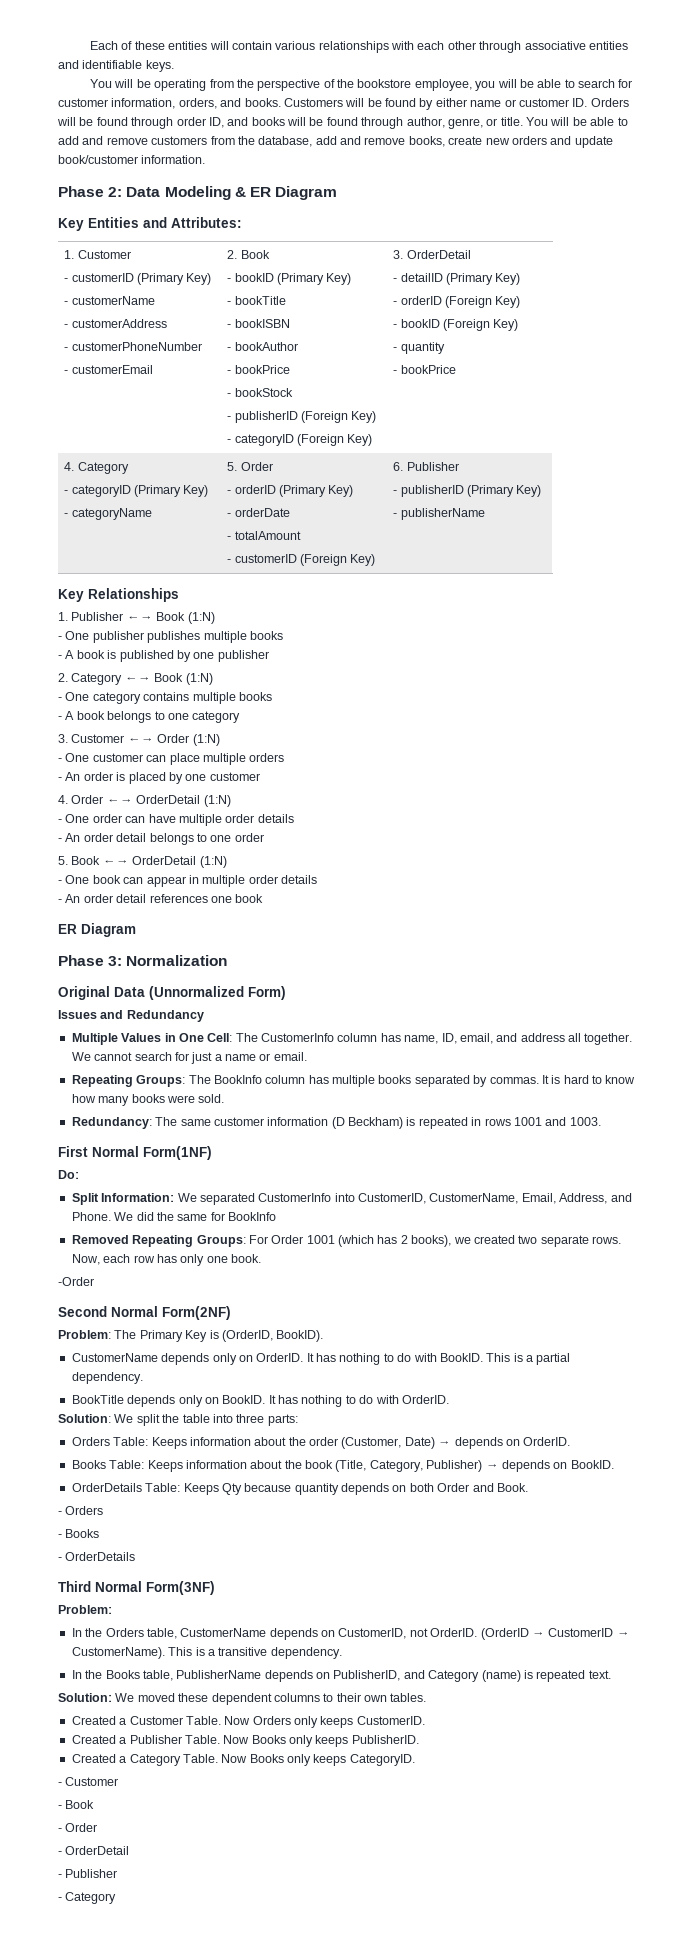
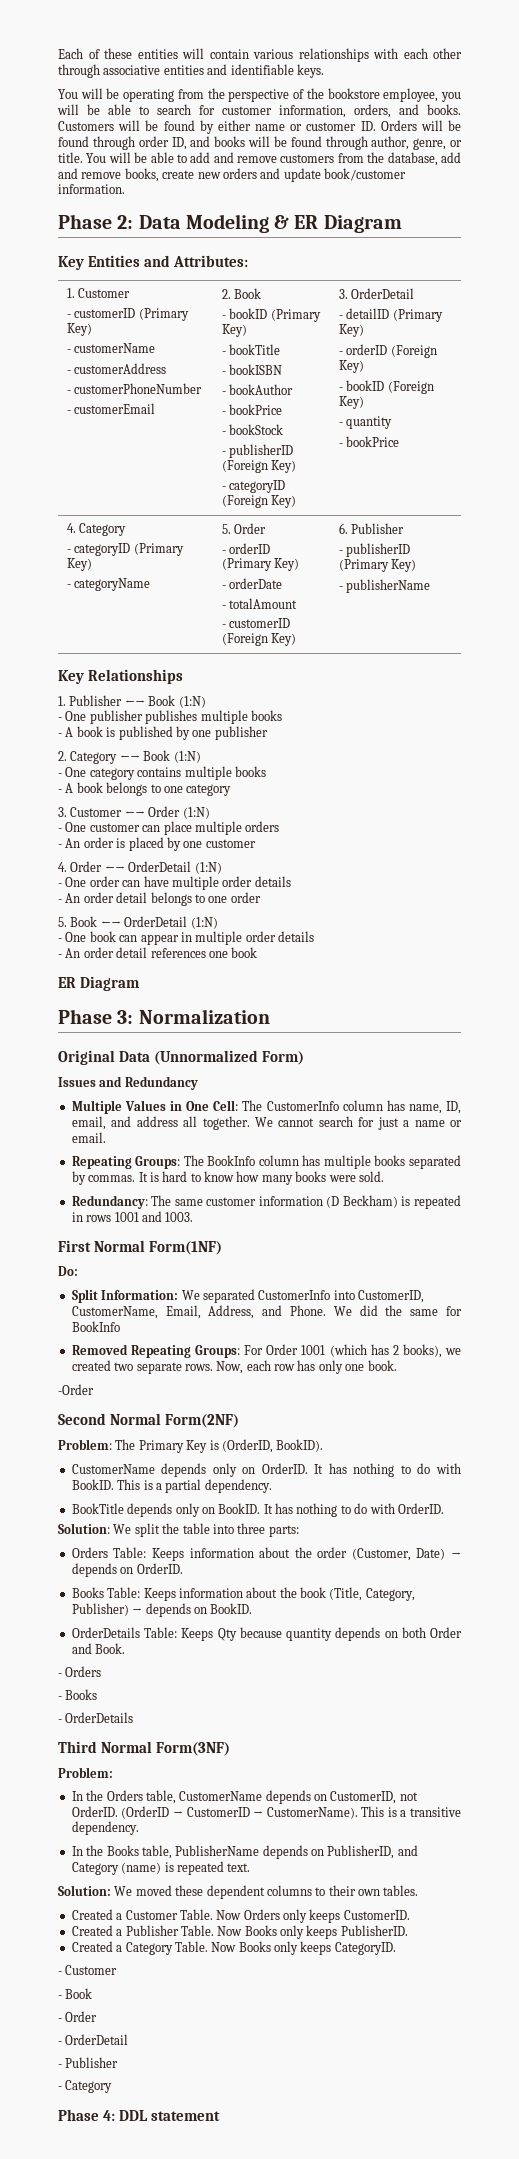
+ Phase 4: DDL statement

